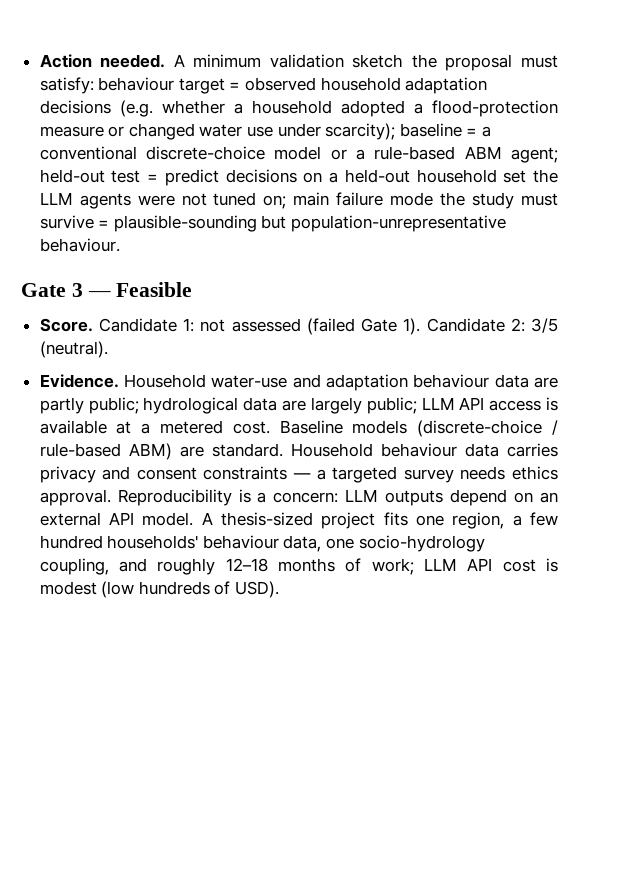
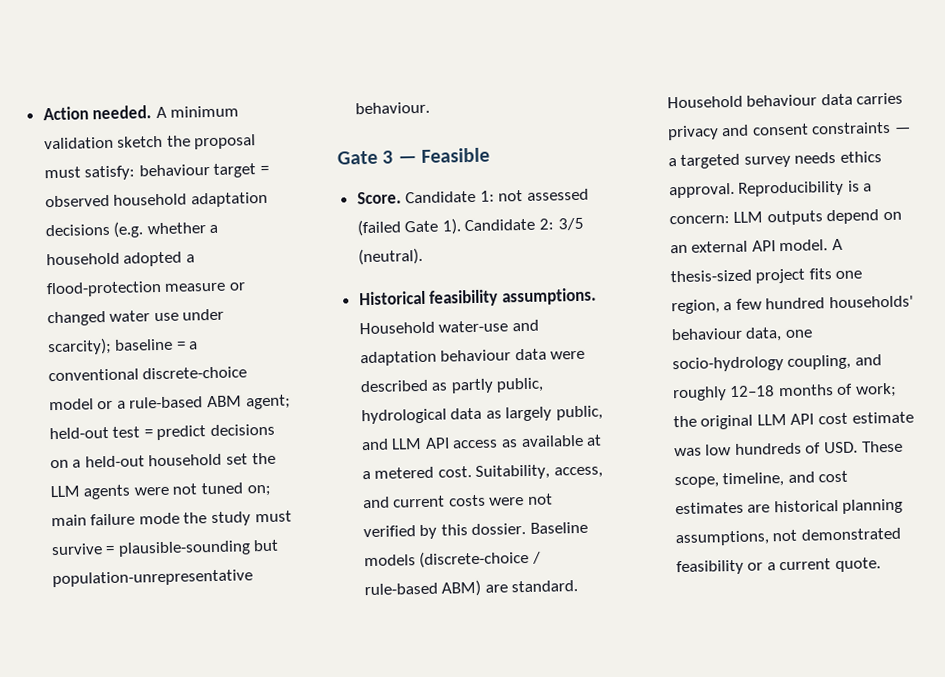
- Evidence.
+ Historical feasibility assumptions.
- Household water-use and adaptation behaviour data are partly public; hydrological data are largely public; LLM API access is available at a metered cost.
+ Household water-use and adaptation behaviour data were described as partly public, hydrological data as largely public, and LLM API access as available at a metered cost.
+ Suitability, access, and current costs were not verified by this dossier.
- A thesis-sized project fits one region, a few hundred households' behaviour data, one socio-hydrology coupling, and roughly 12–18 months of work; LLM API cost is modest (low hundreds of USD).
+ A thesis-sized project fits one region, a few hundred households' behaviour data, one socio-hydrology coupling, and roughly 12–18 months of work; the original LLM API cost estimate was low hundreds of USD. These scope, timeline, and cost estimates are historical planning assumptions, not demonstrated feasibility or a current quote.

